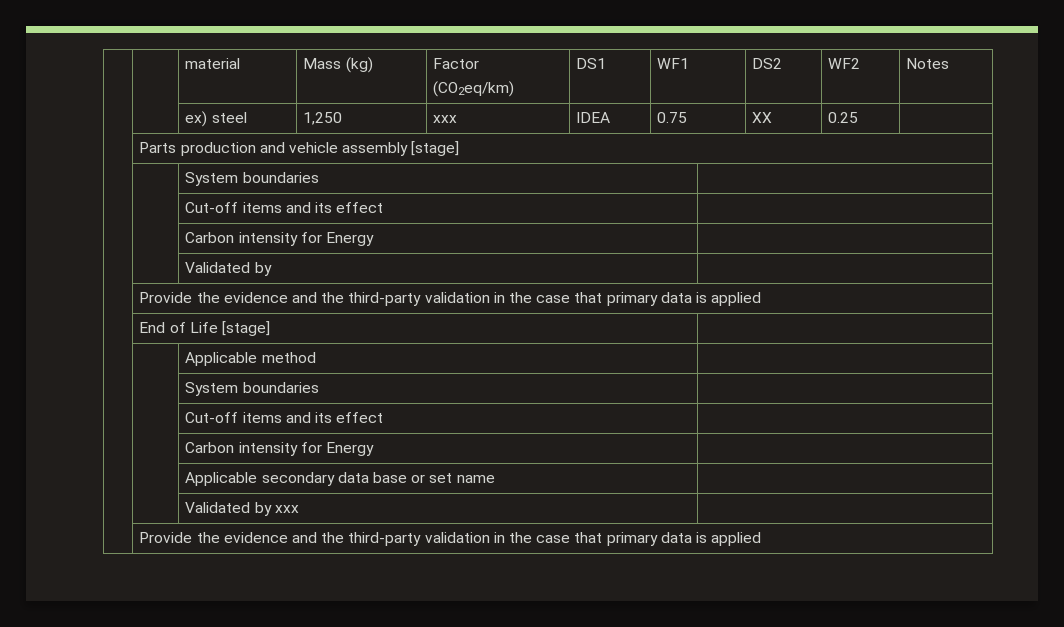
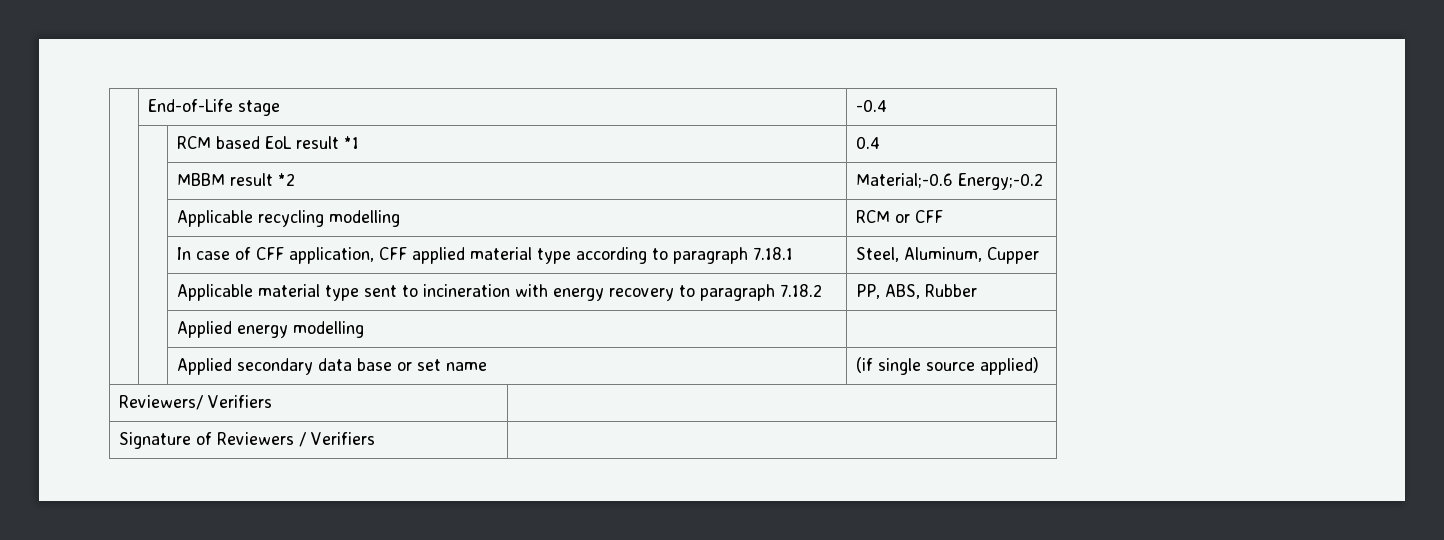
- | | material | Mass (kg) | Factor
- (CO2eq/km) | DS1 | WF1 | DS2 | WF2 | Notes
- | | ex) steel | 1,250 | xxx | IDEA | 0.75 | XX | 0.25 |
- | Parts production and vehicle assembly [stage]
- | | System boundaries |
- | | Cut-off items and its effect |
- | | Carbon intensity for Energy |
- | | Validated by |
- | Provide the evidence and the third-party validation in the case that primary data is applied
- | End of Life [stage] |
- | | Applicable method |
- | | System boundaries |
- | | Cut-off items and its effect |
- | | Carbon intensity for Energy |
- | | Applicable secondary data base or set name |
- | | Validated by xxx |
- | Provide the evidence and the third-party validation in the case that primary data is applied
+ | End-of-Life stage | -0.4
+ | | RCM based EoL result *1 | 0.4
+ | | MBBM result *2 | Material;-0.6 Energy;-0.2
+ | | Applicable recycling modelling | RCM or CFF
+ | | In case of CFF application, CFF applied material type according to paragraph 7.18.1 | Steel, Aluminum, Cupper
+ | | Applicable material type sent to incineration with energy recovery to paragraph 7.18.2 | PP, ABS, Rubber
+ | | Applied energy modelling |
+ | | Applied secondary data base or set name | (if single source applied)
+ Reviewers/ Verifiers |
+ Signature of Reviewers / Verifiers |

